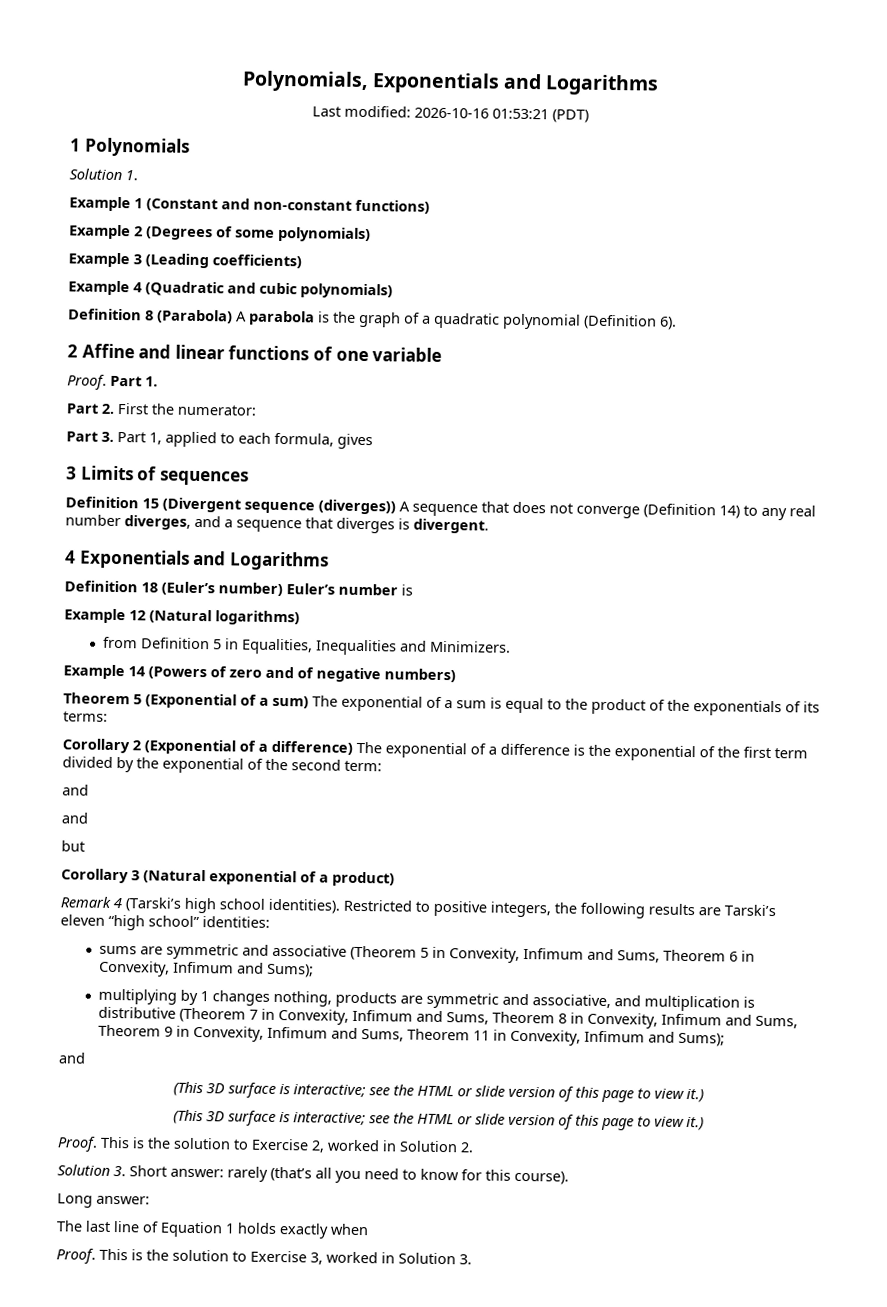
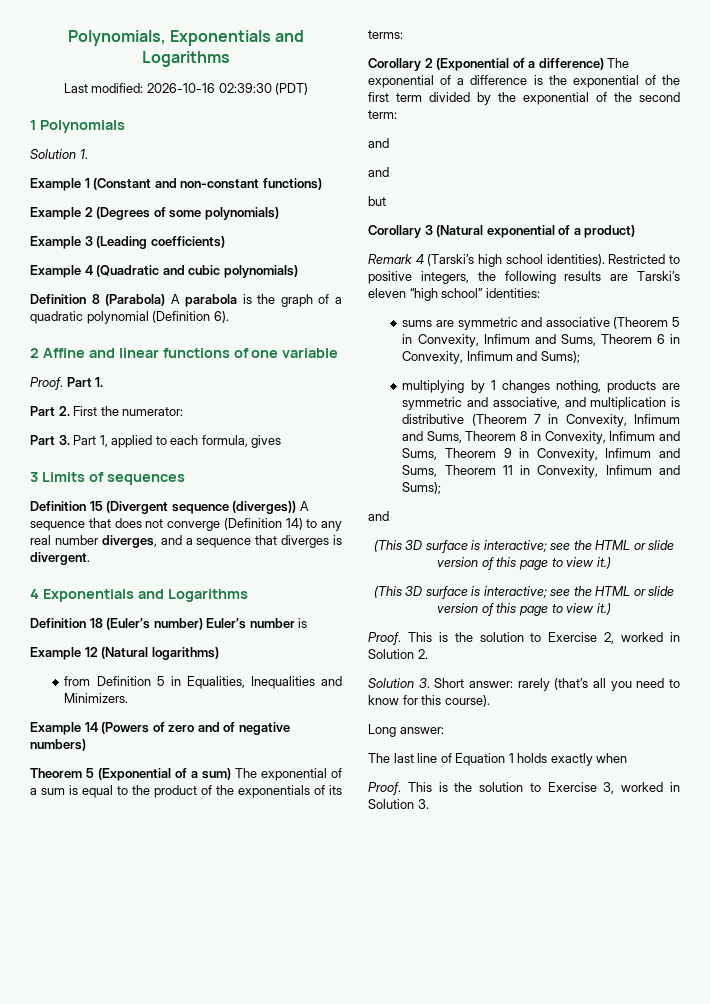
- Last modified: 2026-10-16 01:53:21 (PDT)
+ Last modified: 2026-10-16 02:39:30 (PDT)

